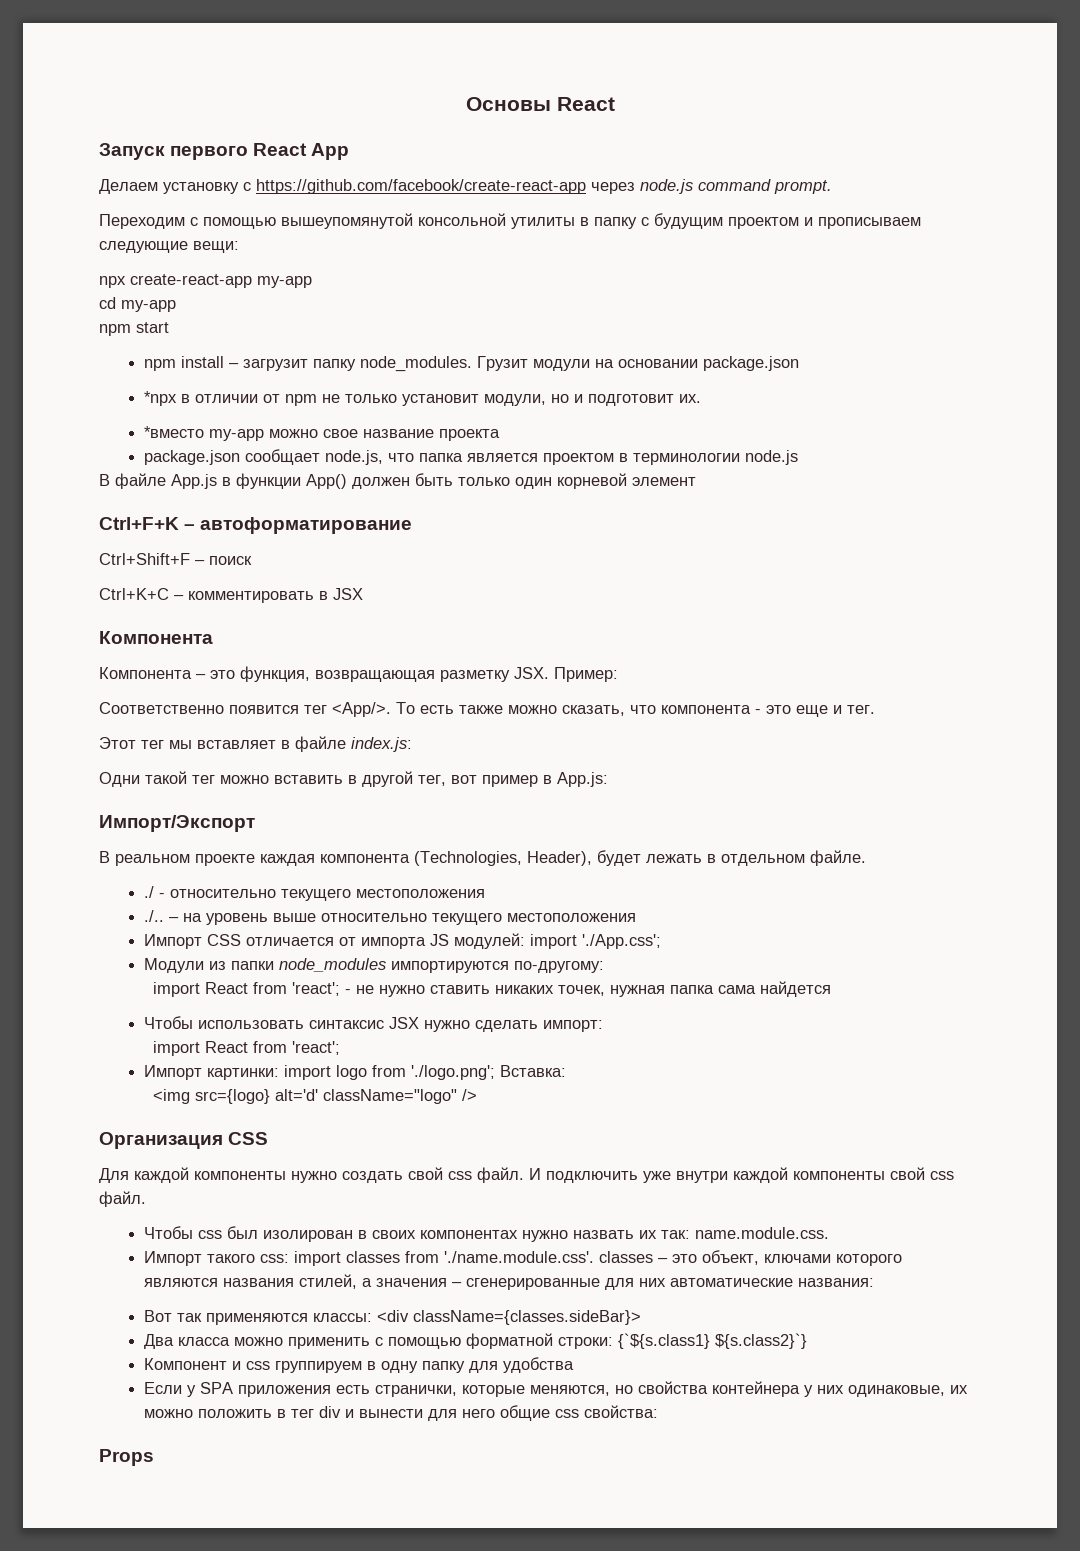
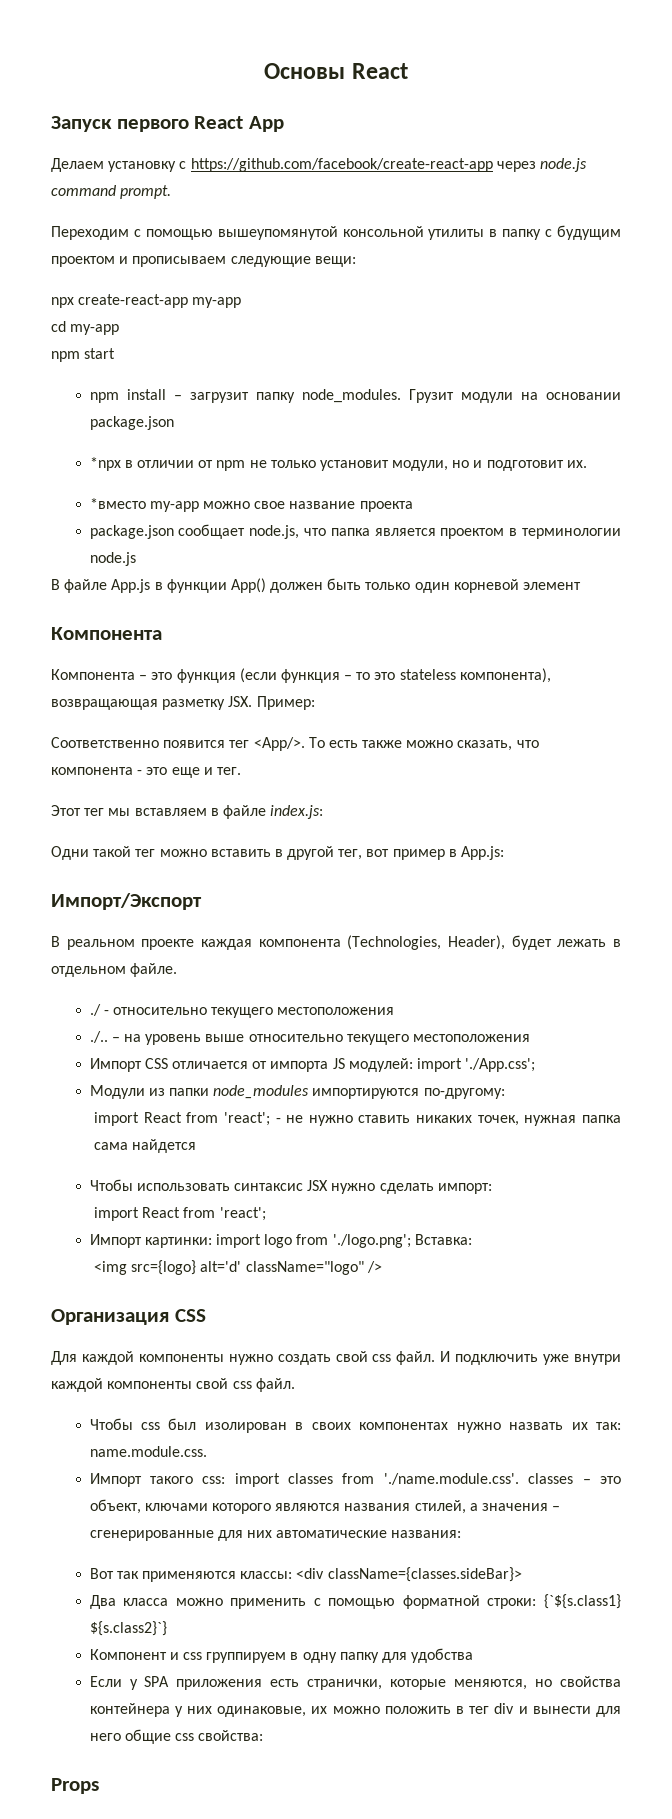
  В файле App.js в функции App() должен быть только один корневой элемент
- Ctrl+F+K – автоформатирование
- Ctrl+Shift+F – поиск
- Ctrl+K+C – комментировать в JSX
  Компонента
- Компонента – это функция, возвращающая разметку JSX. Пример:
+ Компонента – это функция (если функция – то это stateless компонента), возвращающая разметку JSX. Пример:
- Этот тег мы вставляет в файле index.js:
+ Этот тег мы вставляем в файле index.js:

